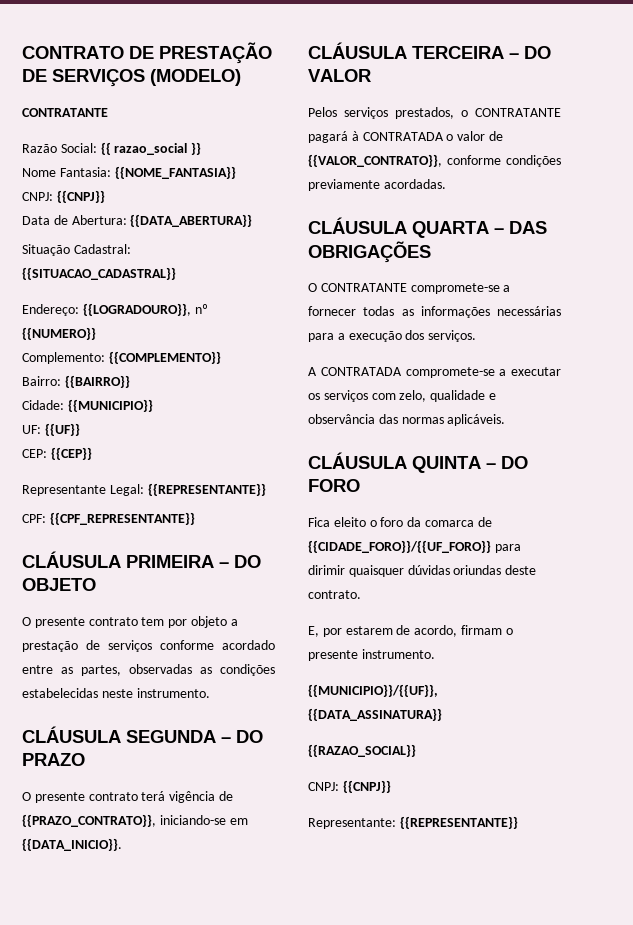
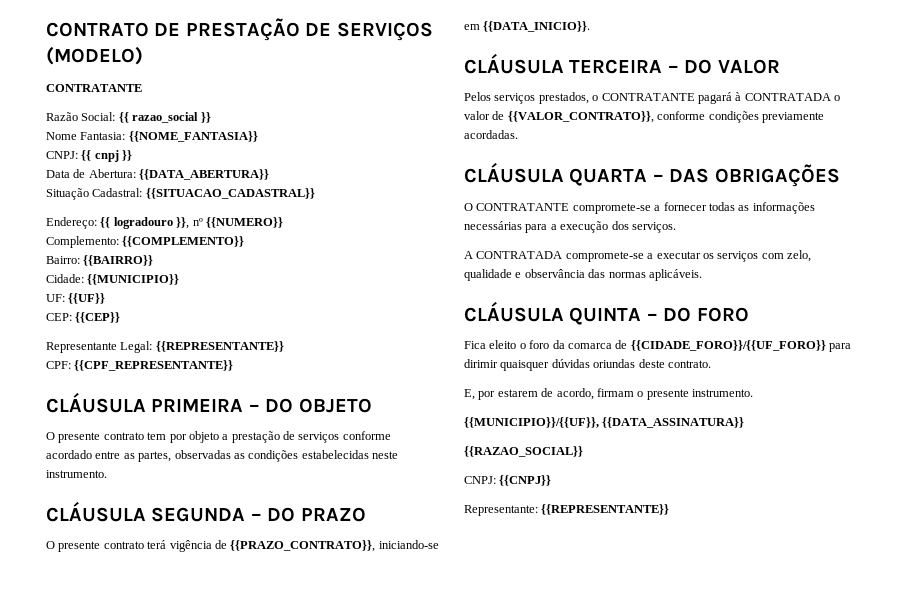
  Nome Fantasia: {{NOME_FANTASIA}}
- CNPJ: {{CNPJ}}
+ CNPJ: {{ cnpj }}
- Endereço: {{LOGRADOURO}}, nº {{NUMERO}}
+ Endereço: {{ logradouro }}, nº {{NUMERO}}

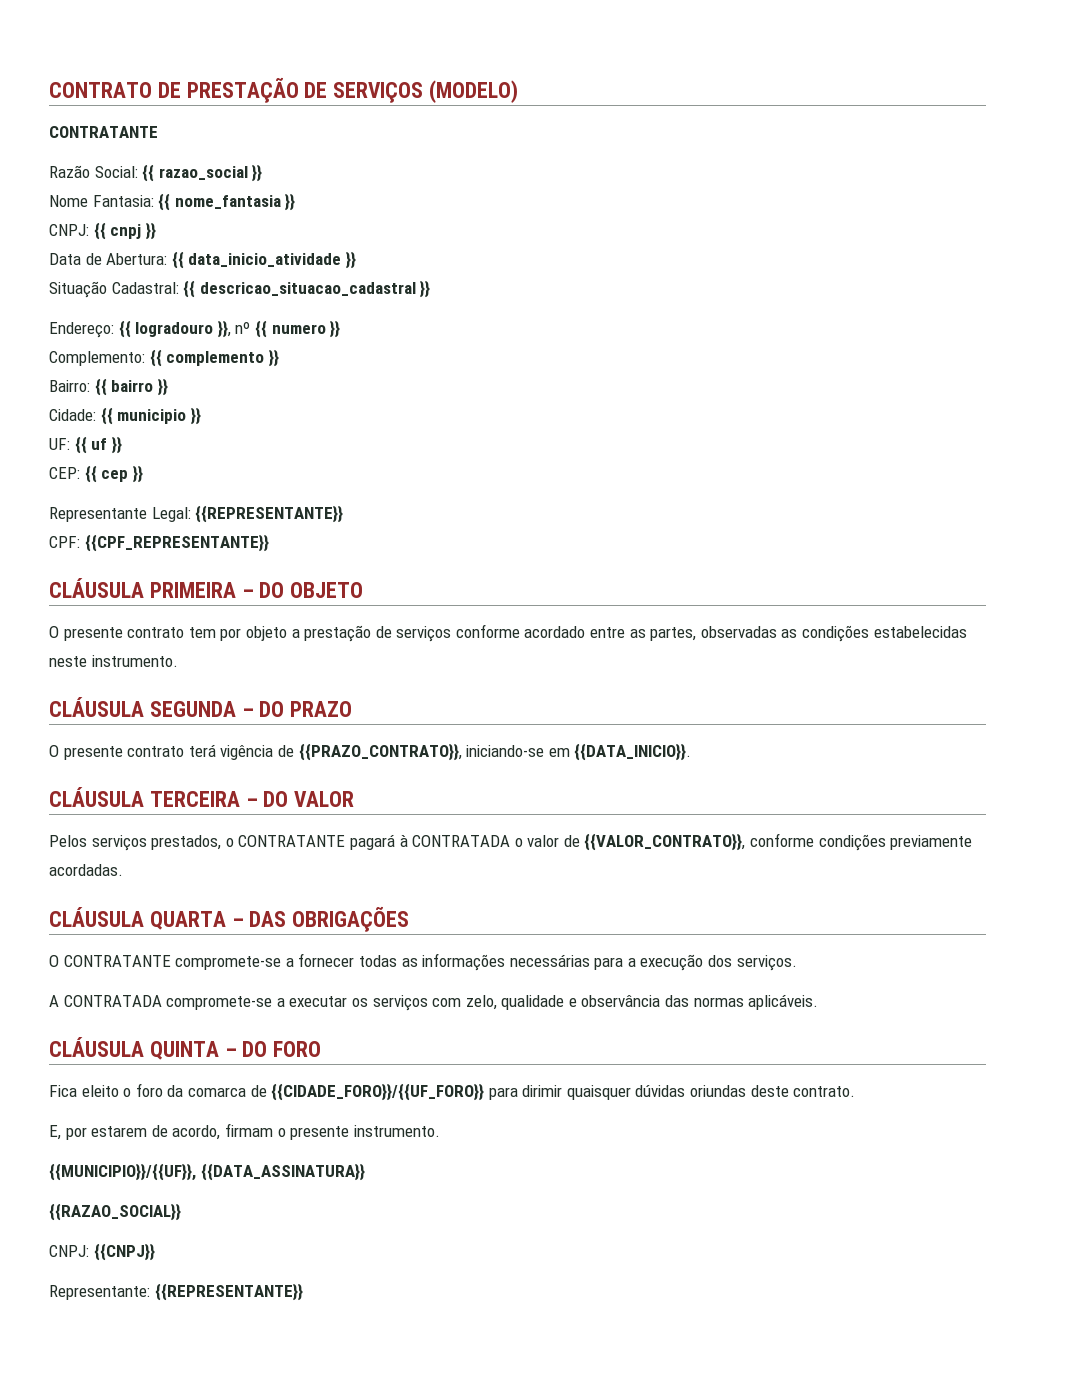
- Nome Fantasia: {{NOME_FANTASIA}}
+ Nome Fantasia: {{ nome_fantasia }}
- Data de Abertura: {{DATA_ABERTURA}}
+ Data de Abertura: {{ data_inicio_atividade }}
- Situação Cadastral: {{SITUACAO_CADASTRAL}}
+ Situação Cadastral: {{ descricao_situacao_cadastral }}
- Endereço: {{ logradouro }}, nº {{NUMERO}}
- Complemento: {{COMPLEMENTO}}
- Bairro: {{BAIRRO}}
- Cidade: {{MUNICIPIO}}
- UF: {{UF}}
- CEP: {{CEP}}
+ Endereço: {{ logradouro }}, nº {{ numero }}
+ Complemento: {{ complemento }}
+ Bairro: {{ bairro }}
+ Cidade: {{ municipio }}
+ UF: {{ uf }}
+ CEP: {{ cep }}

